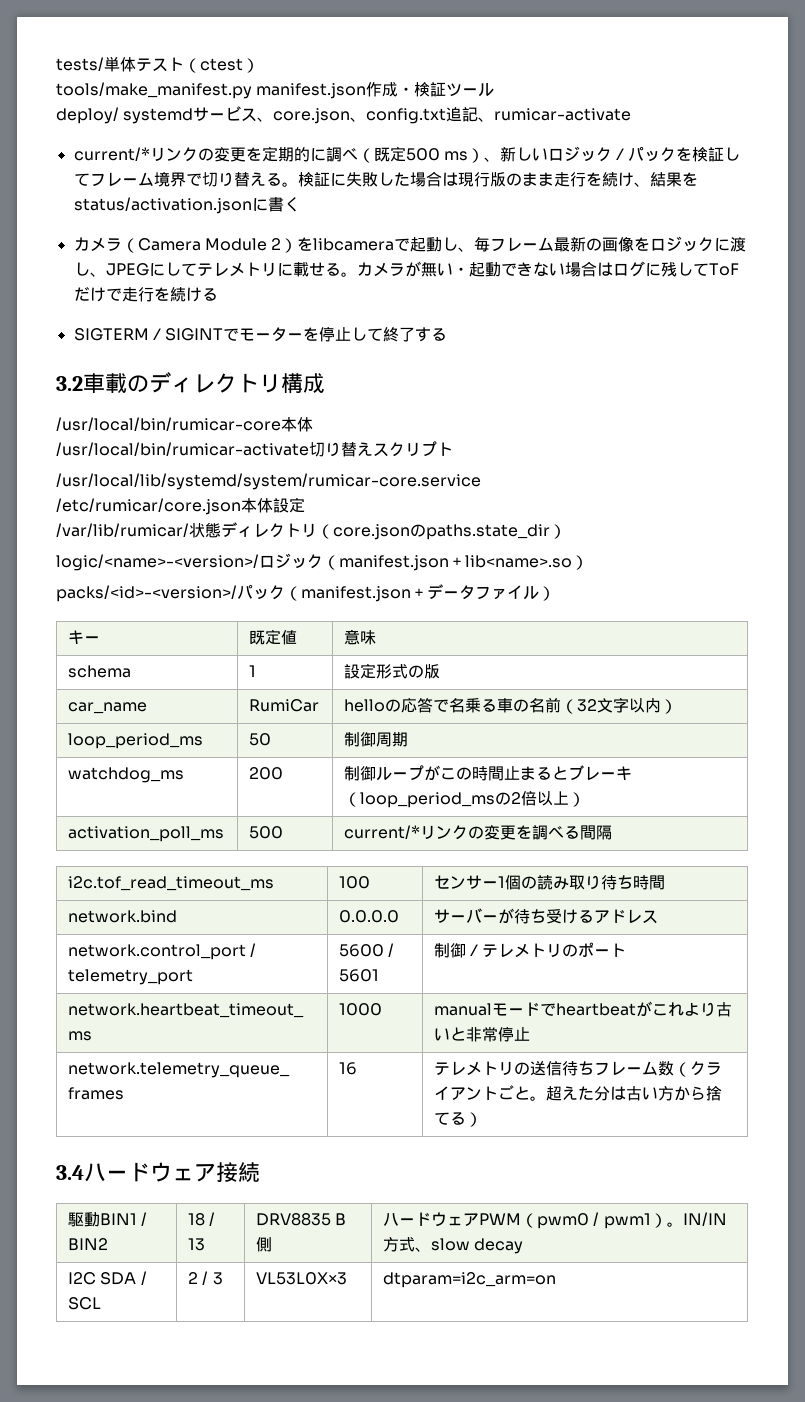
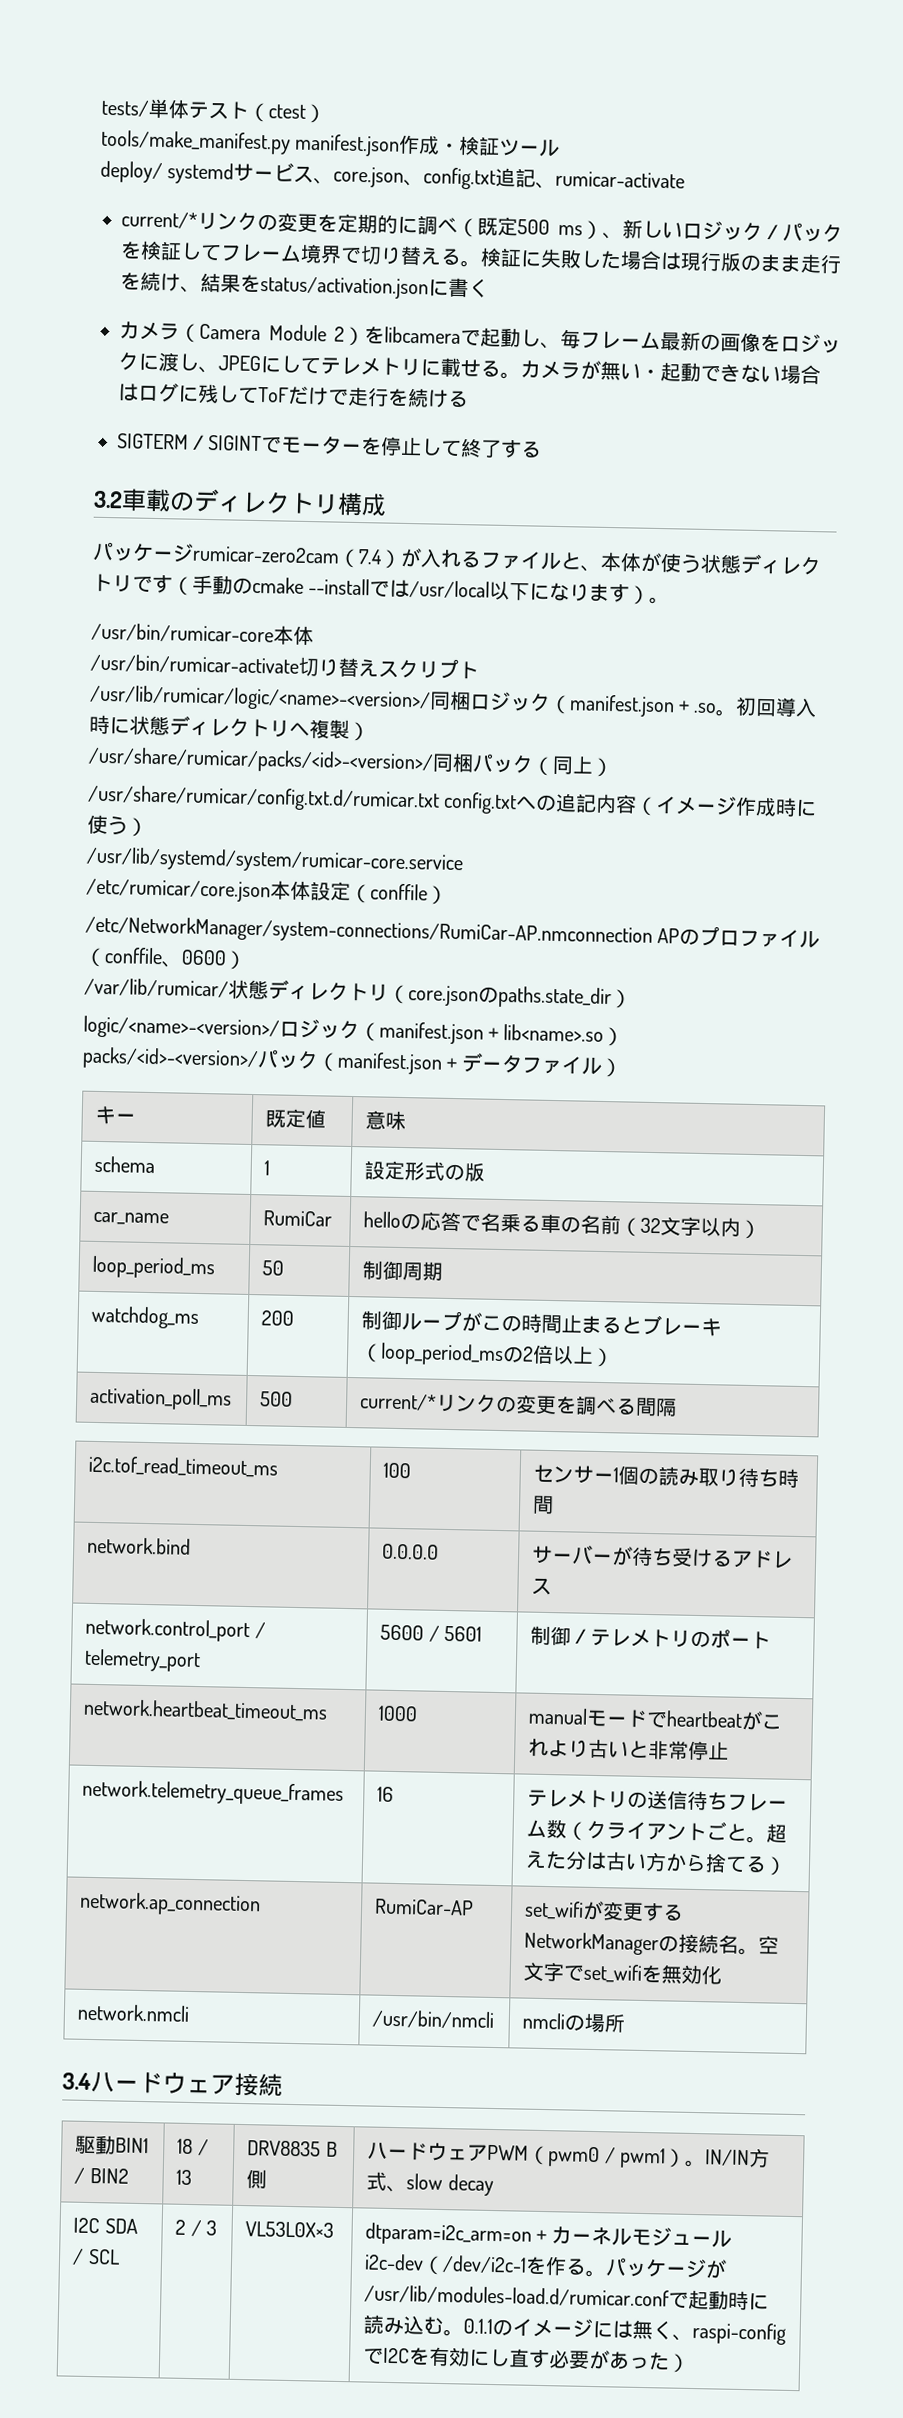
- /usr/local/bin/rumicar-core本体
+ パッケージrumicar-zero2cam（7.4）が入れるファイルと、本体が使う状態ディレクトリです（手動のcmake --installでは/usr/local以下になります）。
+ /usr/bin/rumicar-core本体
- /usr/local/bin/rumicar-activate切り替えスクリプト
+ /usr/bin/rumicar-activate切り替えスクリプト
- /usr/local/lib/systemd/system/rumicar-core.service
- /etc/rumicar/core.json本体設定
+ /usr/lib/rumicar/logic/<name>-<version>/同梱ロジック（manifest.json＋.so。初回導入時に状態ディレクトリへ複製）
+ /usr/share/rumicar/packs/<id>-<version>/同梱パック（同上）
+ /usr/share/rumicar/config.txt.d/rumicar.txt config.txtへの追記内容（イメージ作成時に使う）
+ /usr/lib/systemd/system/rumicar-core.service
+ /etc/rumicar/core.json本体設定（conffile）
+ /etc/NetworkManager/system-connections/RumiCar-AP.nmconnection APのプロファイル（conffile、0600）
+ network.ap_connection | RumiCar-AP | set_wifiが変更するNetworkManagerの接続名。空文字でset_wifiを無効化
+ network.nmcli | /usr/bin/nmcli | nmcliの場所
- dtparam=i2c_arm=on
+ dtparam=i2c_arm=on＋カーネルモジュールi2c-dev（/dev/i2c-1を作る。パッケージが/usr/lib/modules-load.d/rumicar.confで起動時に読み込む。0.1.1のイメージには無く、raspi-configでI2Cを有効にし直す必要があった）

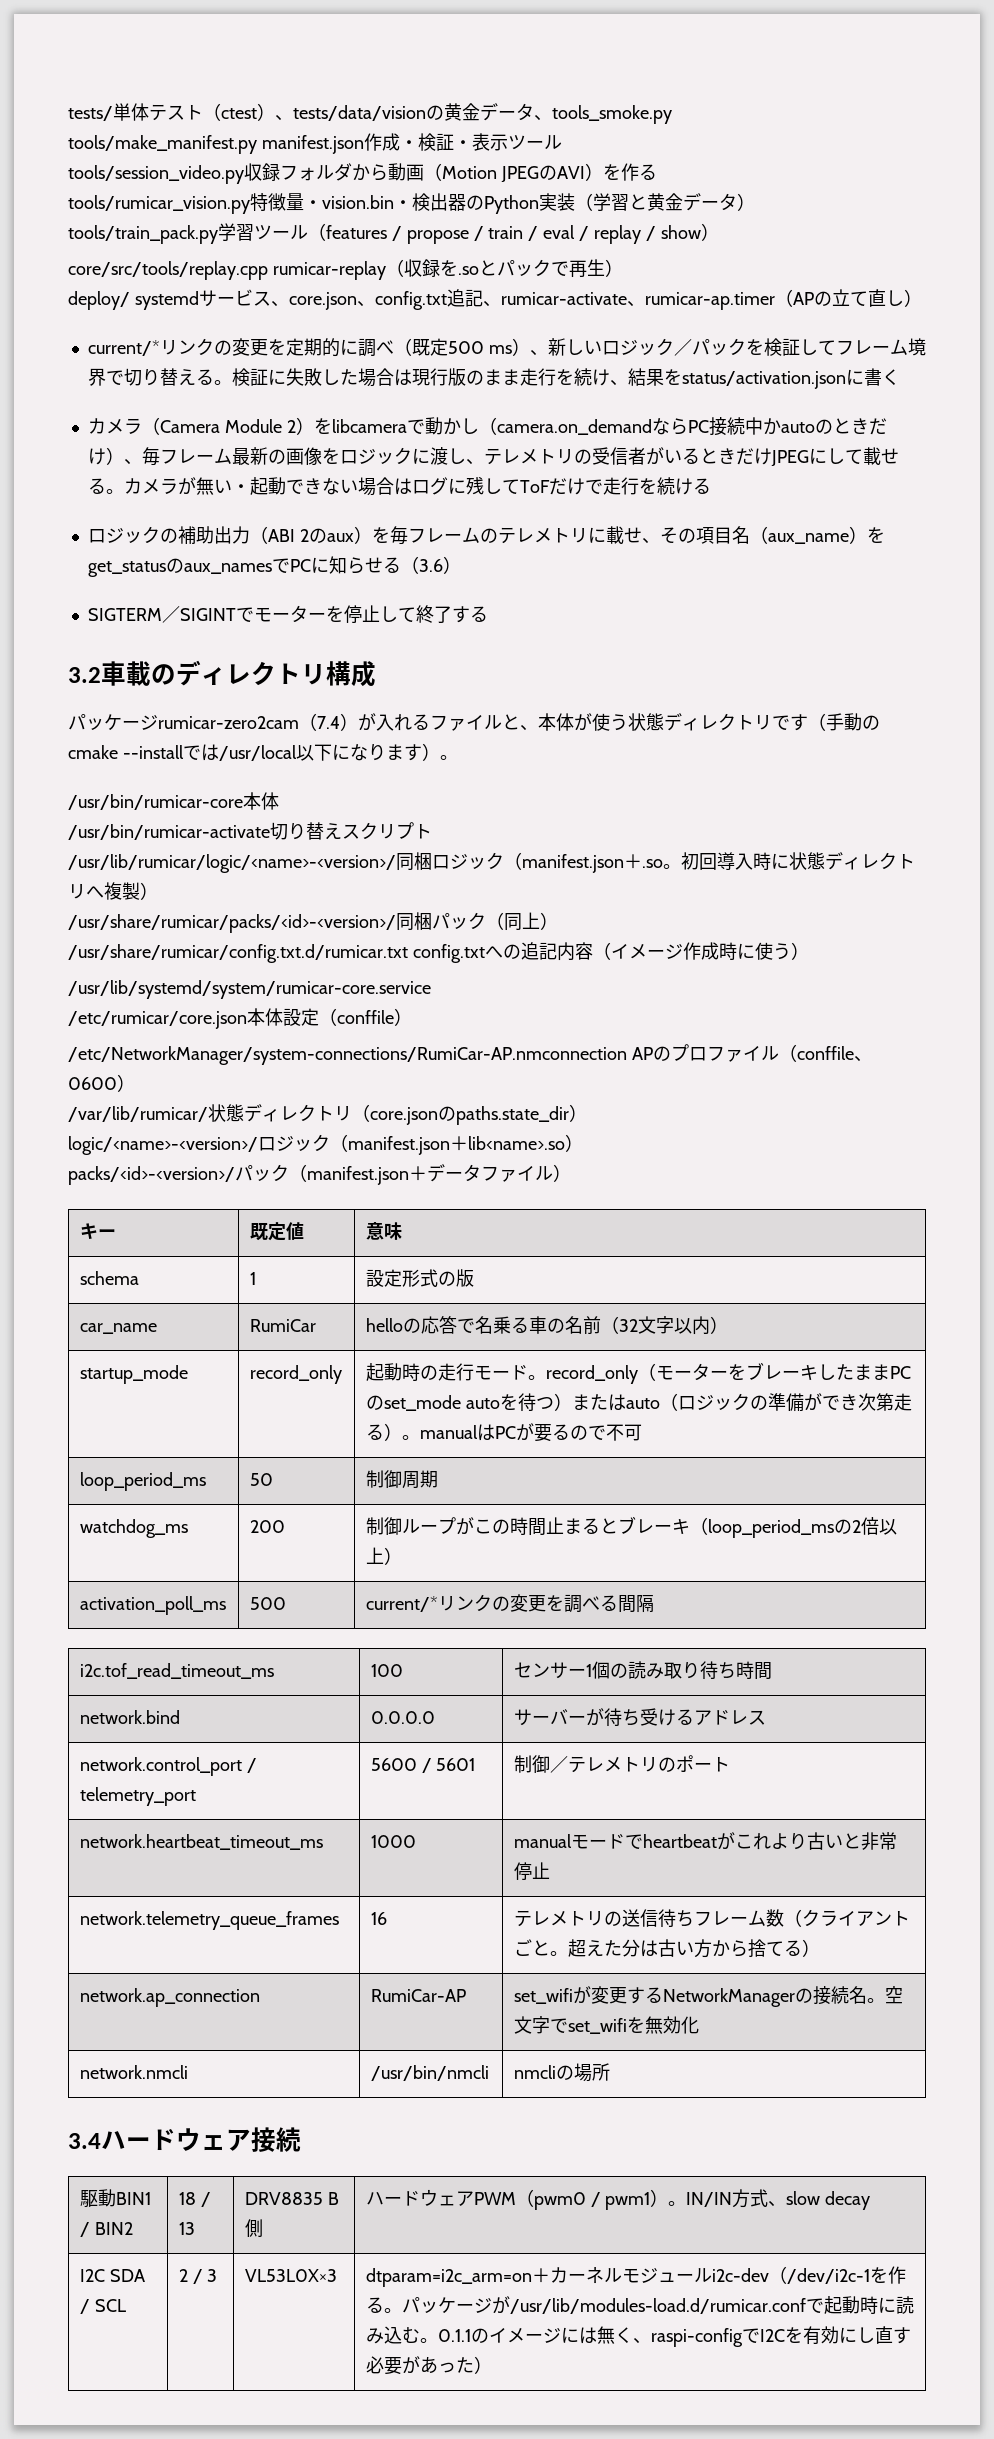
- tests/単体テスト（ctest）
+ tests/単体テスト（ctest）、tests/data/visionの黄金データ、tools_smoke.py
- tools/make_manifest.py manifest.json作成・検証ツール
+ tools/make_manifest.py manifest.json作成・検証・表示ツール
+ tools/session_video.py収録フォルダから動画（Motion JPEGのAVI）を作る
+ tools/rumicar_vision.py特徴量・vision.bin・検出器のPython実装（学習と黄金データ）
+ tools/train_pack.py学習ツール（features / propose / train / eval / replay / show）
+ core/src/tools/replay.cpp rumicar-replay（収録を.soとパックで再生）
- deploy/ systemdサービス、core.json、config.txt追記、rumicar-activate
+ deploy/ systemdサービス、core.json、config.txt追記、rumicar-activate、rumicar-ap.timer（APの立て直し）
- カメラ（Camera Module 2）をlibcameraで起動し、毎フレーム最新の画像をロジックに渡し、JPEGにしてテレメトリに載せる。
+ カメラ（Camera Module 2）をlibcameraで動かし（camera.on_demandならPC接続中かautoのときだけ）、毎フレーム最新の画像をロジックに渡し、テレメトリの受信者がいるときだけJPEGにして載せる。
+ ロジックの補助出力（ABI 2のaux）を毎フレームのテレメトリに載せ、その項目名（aux_name）をget_statusのaux_namesでPCに知らせる（3.6）
+ startup_mode | record_only | 起動時の走行モード。record_only（モーターをブレーキしたままPCのset_mode autoを待つ）またはauto（ロジックの準備ができ次第走る）。manualはPCが要るので不可

